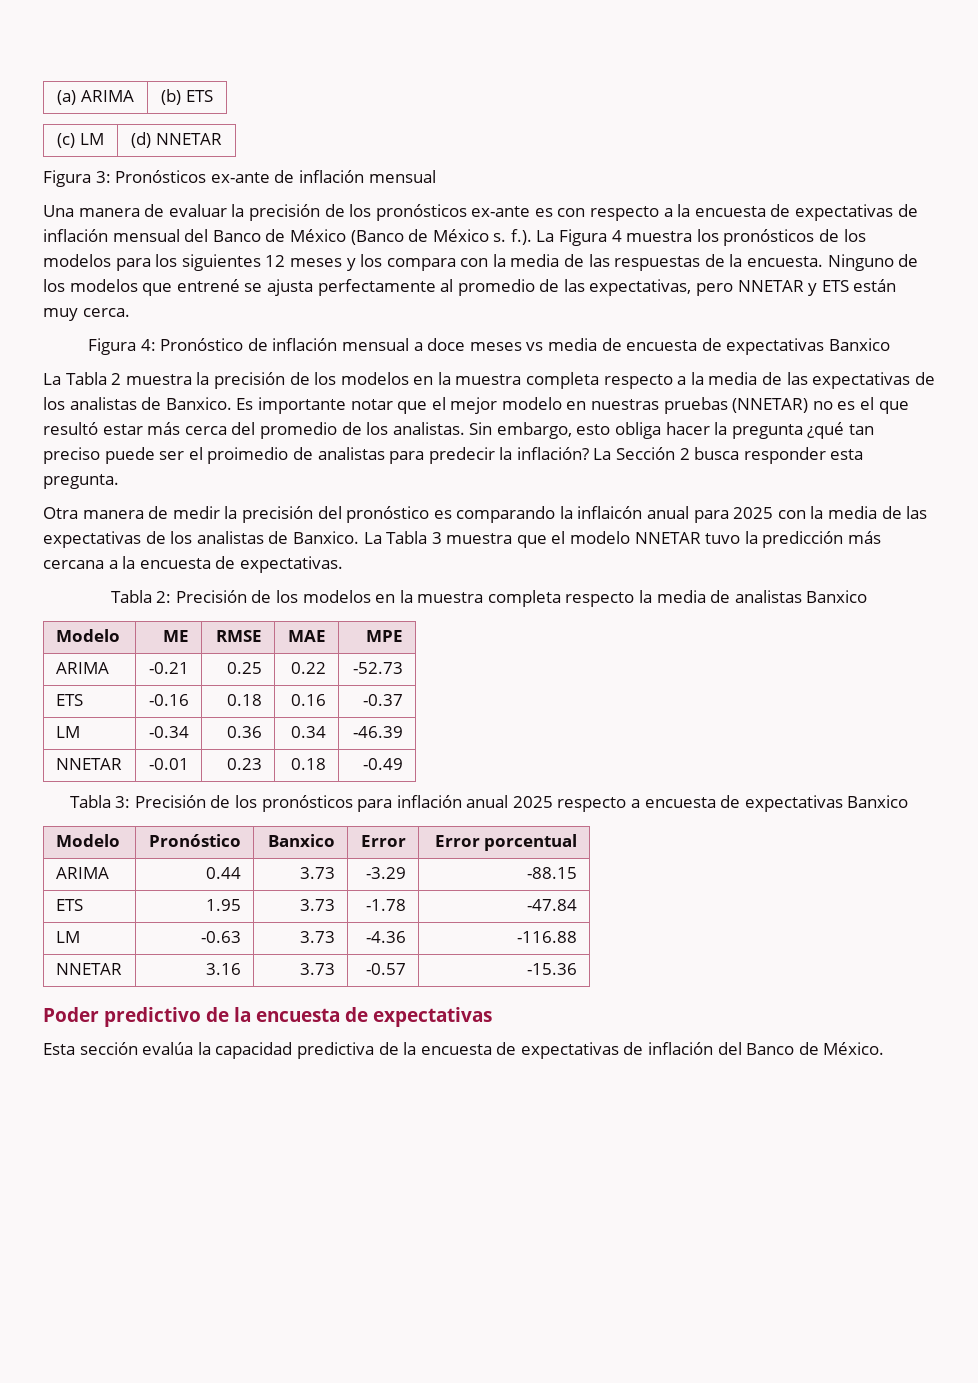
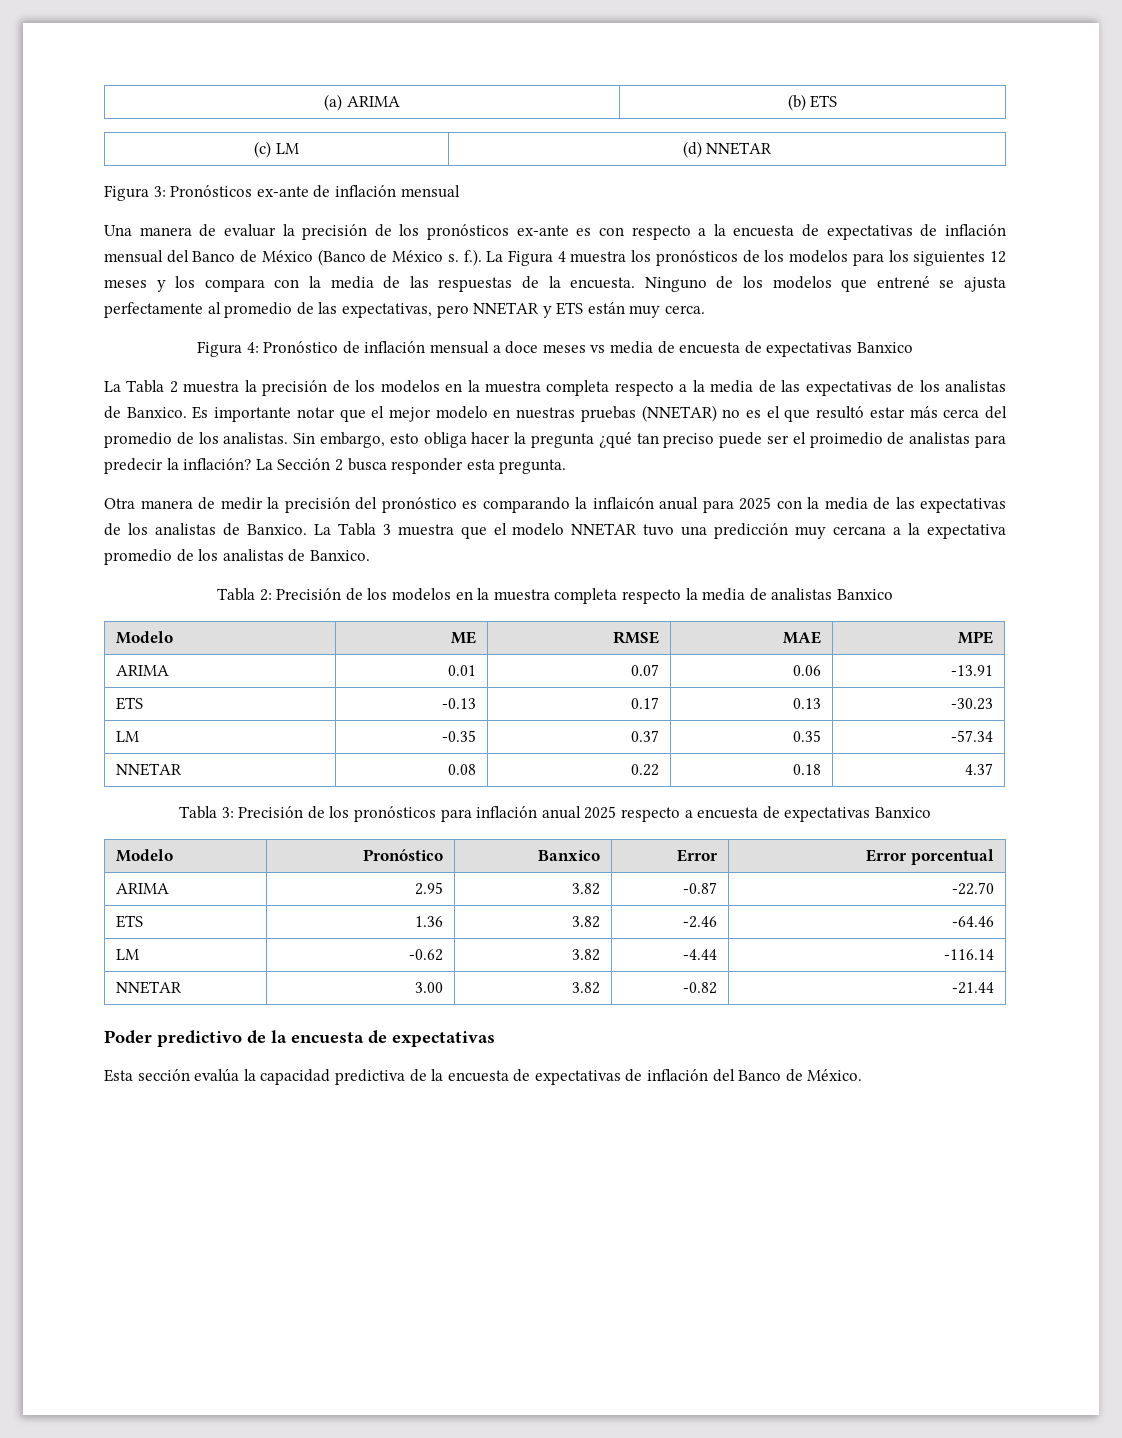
- La Tabla 3 muestra que el modelo NNETAR tuvo la predicción más cercana a la encuesta de expectativas.
+ La Tabla 3 muestra que el modelo NNETAR tuvo una predicción muy cercana a la expectativa promedio de los analistas de Banxico.
- ARIMA | -0.21 | 0.25 | 0.22 | -52.73
- ETS | -0.16 | 0.18 | 0.16 | -0.37
- LM | -0.34 | 0.36 | 0.34 | -46.39
- NNETAR | -0.01 | 0.23 | 0.18 | -0.49
+ ARIMA | 0.01 | 0.07 | 0.06 | -13.91
+ ETS | -0.13 | 0.17 | 0.13 | -30.23
+ LM | -0.35 | 0.37 | 0.35 | -57.34
+ NNETAR | 0.08 | 0.22 | 0.18 | 4.37
- ARIMA | 0.44 | 3.73 | -3.29 | -88.15
- ETS | 1.95 | 3.73 | -1.78 | -47.84
- LM | -0.63 | 3.73 | -4.36 | -116.88
- NNETAR | 3.16 | 3.73 | -0.57 | -15.36
+ ARIMA | 2.95 | 3.82 | -0.87 | -22.70
+ ETS | 1.36 | 3.82 | -2.46 | -64.46
+ LM | -0.62 | 3.82 | -4.44 | -116.14
+ NNETAR | 3.00 | 3.82 | -0.82 | -21.44

